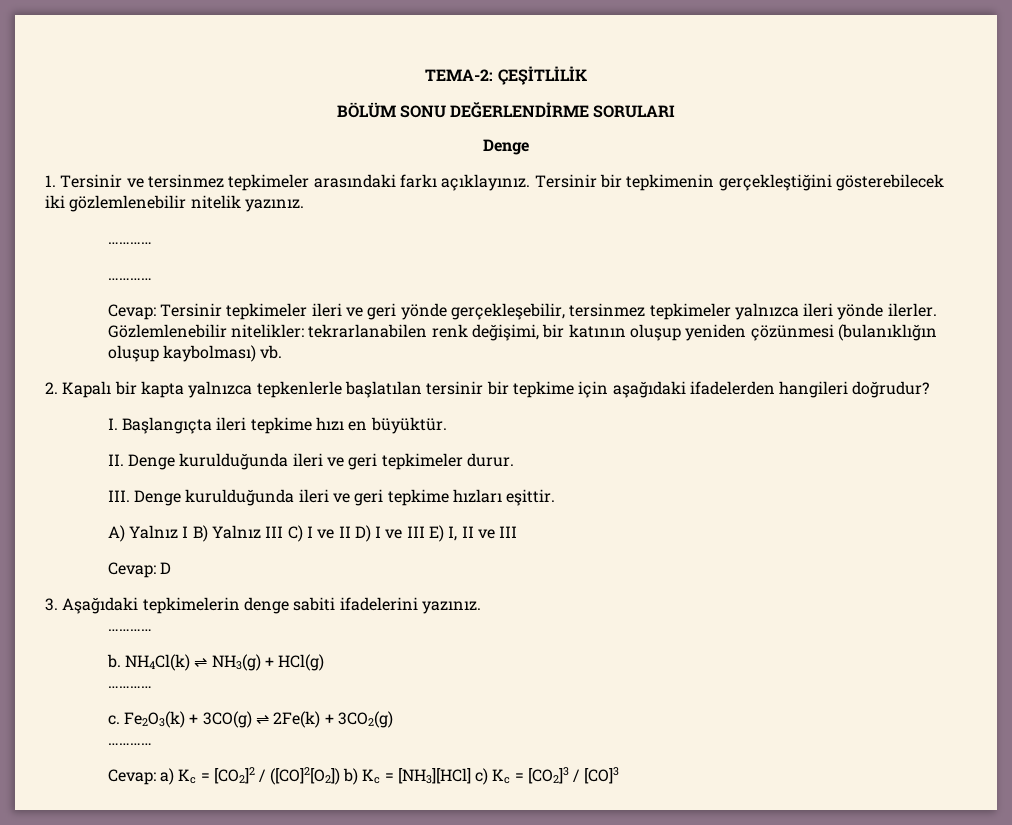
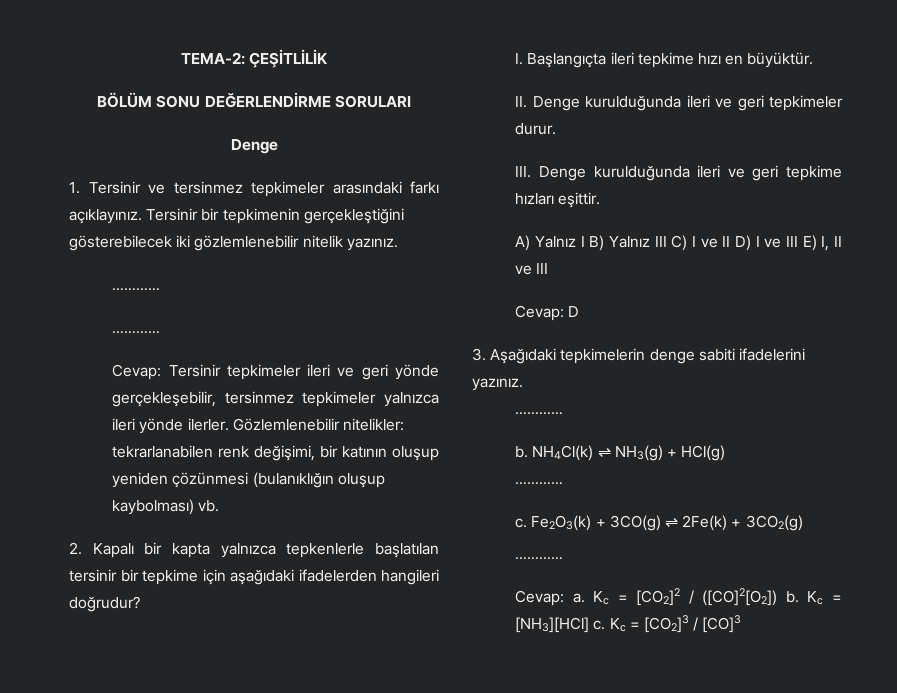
- Cevap: a) Kc = [CO2]2 / ([CO]2[O2]) b) Kc = [NH3][HCl] c) Kc = [CO2]3 / [CO]3
+ Cevap: a. Kc = [CO2]2 / ([CO]2[O2]) b. Kc = [NH3][HCl] c. Kc = [CO2]3 / [CO]3

